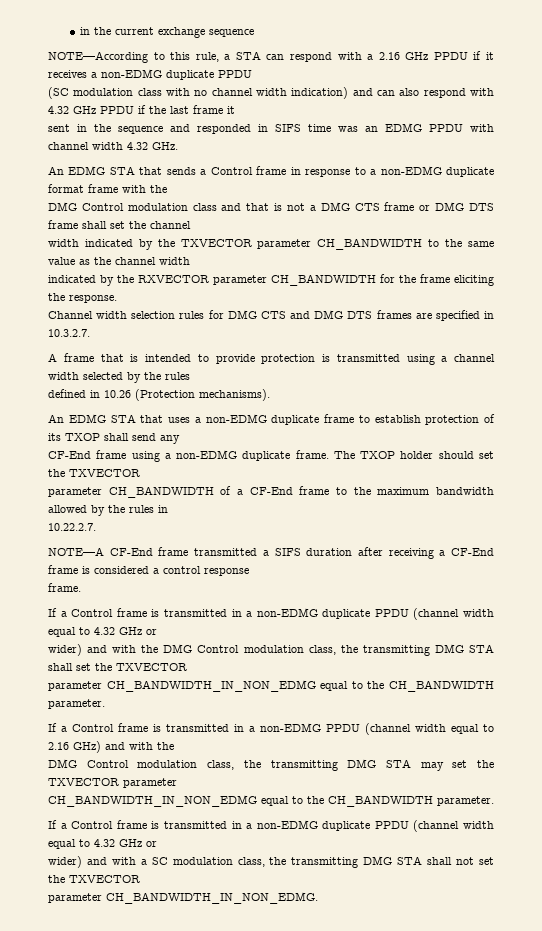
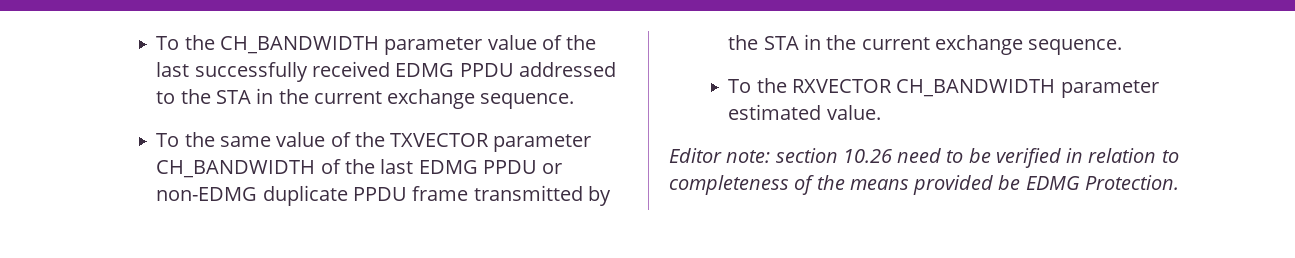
- in the current exchange sequence
- NOTE—According to this rule, a STA can respond with a 2.16 GHz PPDU if it receives a non-EDMG duplicate PPDU
- (SC modulation class with no channel width indication) and can also respond with 4.32 GHz PPDU if the last frame it
- sent in the sequence and responded in SIFS time was an EDMG PPDU with channel width 4.32 GHz.
- An EDMG STA that sends a Control frame in response to a non-EDMG duplicate format frame with the
- DMG Control modulation class and that is not a DMG CTS frame or DMG DTS frame shall set the channel
- width indicated by the TXVECTOR parameter CH_BANDWIDTH to the same value as the channel width
- indicated by the RXVECTOR parameter CH_BANDWIDTH for the frame eliciting the response.
- Channel width selection rules for DMG CTS and DMG DTS frames are specified in 10.3.2.7.
- A frame that is intended to provide protection is transmitted using a channel width selected by the rules
- defined in 10.26 (Protection mechanisms).
- An EDMG STA that uses a non-EDMG duplicate frame to establish protection of its TXOP shall send any
- CF-End frame using a non-EDMG duplicate frame. The TXOP holder should set the TXVECTOR
- parameter CH_BANDWIDTH of a CF-End frame to the maximum bandwidth allowed by the rules in
- 10.22.2.7.
- NOTE—A CF-End frame transmitted a SIFS duration after receiving a CF-End frame is considered a control response
- frame.
- If a Control frame is transmitted in a non-EDMG duplicate PPDU (channel width equal to 4.32 GHz or
- wider) and with the DMG Control modulation class, the transmitting DMG STA shall set the TXVECTOR
- parameter CH_BANDWIDTH_IN_NON_EDMG equal to the CH_BANDWIDTH parameter.
- If a Control frame is transmitted in a non-EDMG PPDU (channel width equal to 2.16 GHz) and with the
- DMG Control modulation class, the transmitting DMG STA may set the TXVECTOR parameter
- CH_BANDWIDTH_IN_NON_EDMG equal to the CH_BANDWIDTH parameter.
- If a Control frame is transmitted in a non-EDMG duplicate PPDU (channel width equal to 4.32 GHz or
- wider) and with a SC modulation class, the transmitting DMG STA shall not set the TXVECTOR
- parameter CH_BANDWIDTH_IN_NON_EDMG.
+ To the CH_BANDWIDTH parameter value of the last successfully received EDMG PPDU addressed to the STA in the current exchange sequence.
+ To the same value of the TXVECTOR parameter CH_BANDWIDTH of the last EDMG PPDU or non-EDMG duplicate PPDU frame transmitted by the STA in the current exchange sequence.
+ To the RXVECTOR CH_BANDWIDTH parameter estimated value.
+ Editor note: section 10.26 need to be verified in relation to completeness of the means provided be EDMG Protection.

